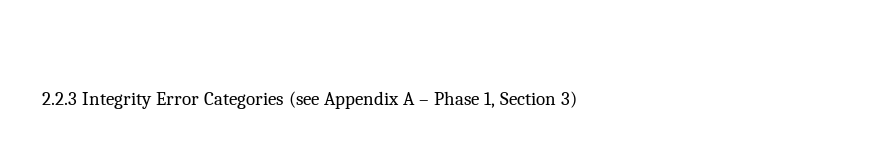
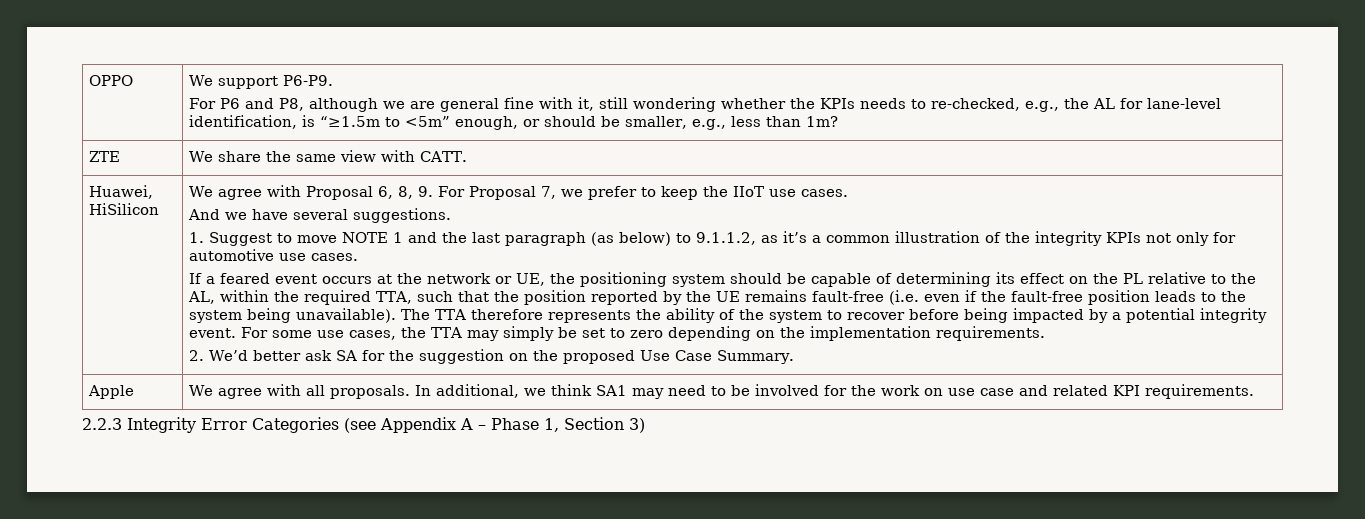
+ OPPO | We support P6-P9.
+ For P6 and P8, although we are general fine with it, still wondering whether the KPIs needs to re-checked, e.g., the AL for lane-level identification, is “≥1.5m to <5m” enough, or should be smaller, e.g., less than 1m?
+ ZTE | We share the same view with CATT.
+ Huawei, HiSilicon | We agree with Proposal 6, 8, 9. For Proposal 7, we prefer to keep the IIoT use cases.
+ And we have several suggestions.
+ 1. Suggest to move NOTE 1 and the last paragraph (as below) to 9.1.1.2, as it’s a common illustration of the integrity KPIs not only for automotive use cases.
+ If a feared event occurs at the network or UE, the positioning system should be capable of determining its effect on the PL relative to the AL, within the required TTA, such that the position reported by the UE remains fault-free (i.e. even if the fault-free position leads to the system being unavailable). The TTA therefore represents the ability of the system to recover before being impacted by a potential integrity event. For some use cases, the TTA may simply be set to zero depending on the implementation requirements.
+ 2. We’d better ask SA for the suggestion on the proposed Use Case Summary.
+ Apple | We agree with all proposals. In additional, we think SA1 may need to be involved for the work on use case and related KPI requirements.

